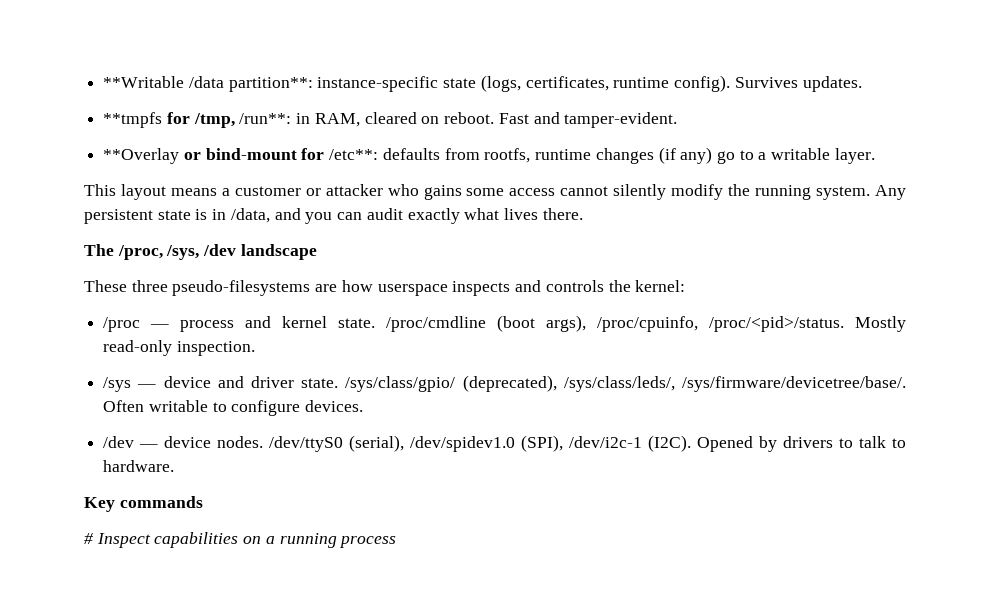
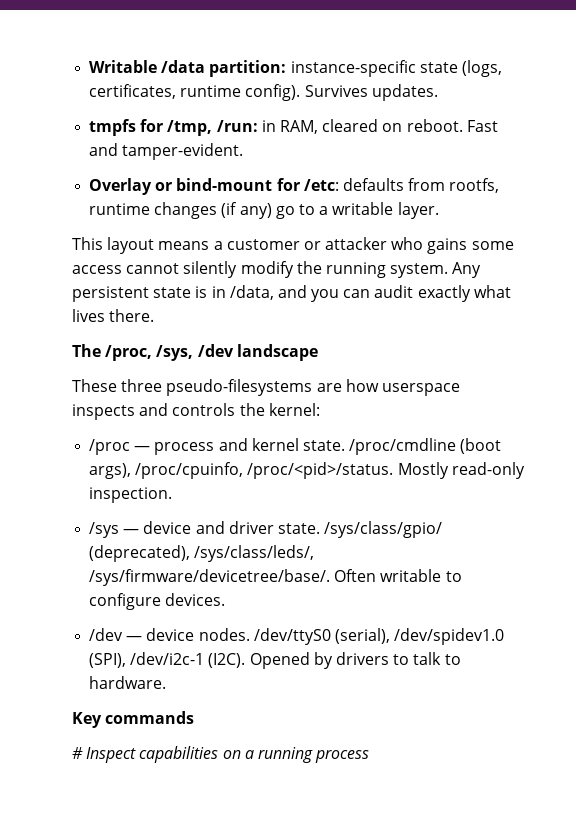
- **Writable /data partition**: instance-specific state (logs, certificates, runtime config).
+ Writable /data partition: instance-specific state (logs, certificates, runtime config).
- **tmpfs for /tmp, /run**: in RAM, cleared on reboot.
+ tmpfs for /tmp, /run: in RAM, cleared on reboot.
- **Overlay or bind-mount for /etc**: defaults from rootfs, runtime changes (if any) go to a writable layer.
+ Overlay or bind-mount for /etc: defaults from rootfs, runtime changes (if any) go to a writable layer.

